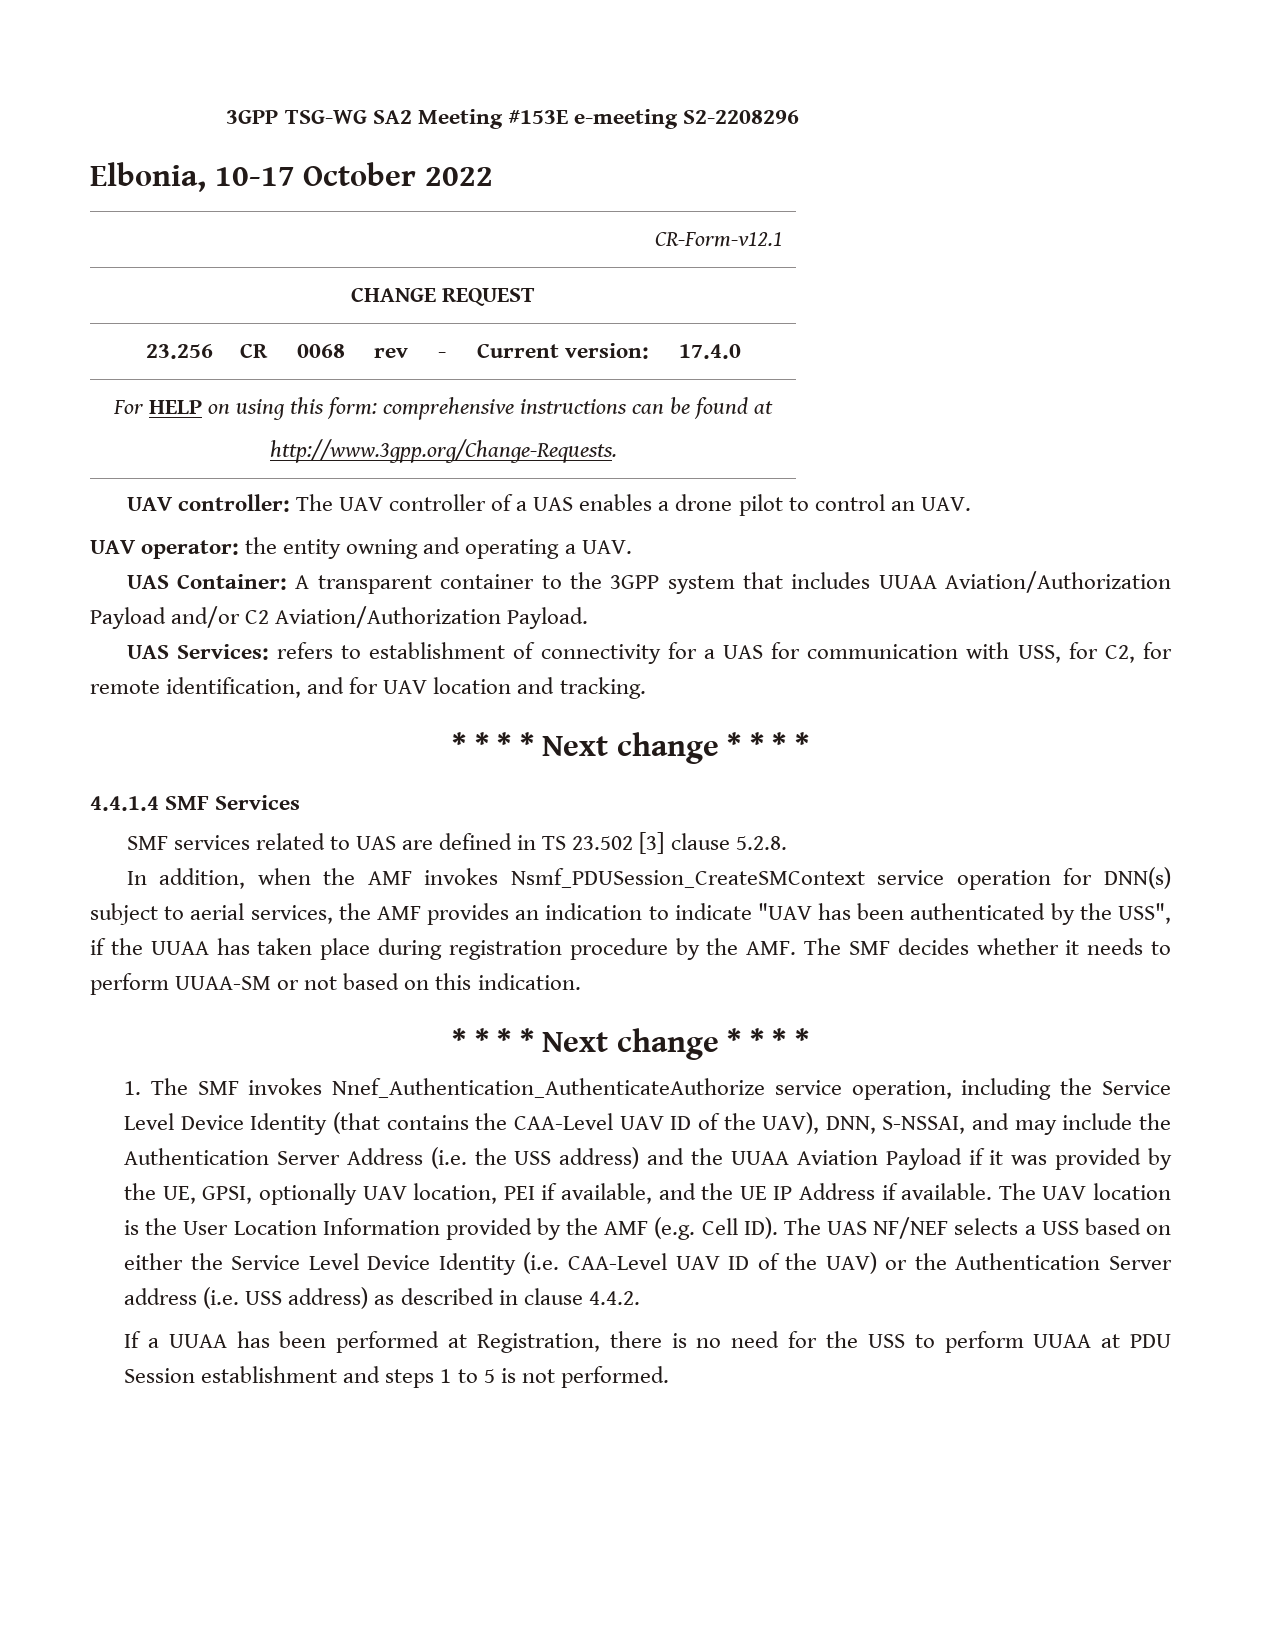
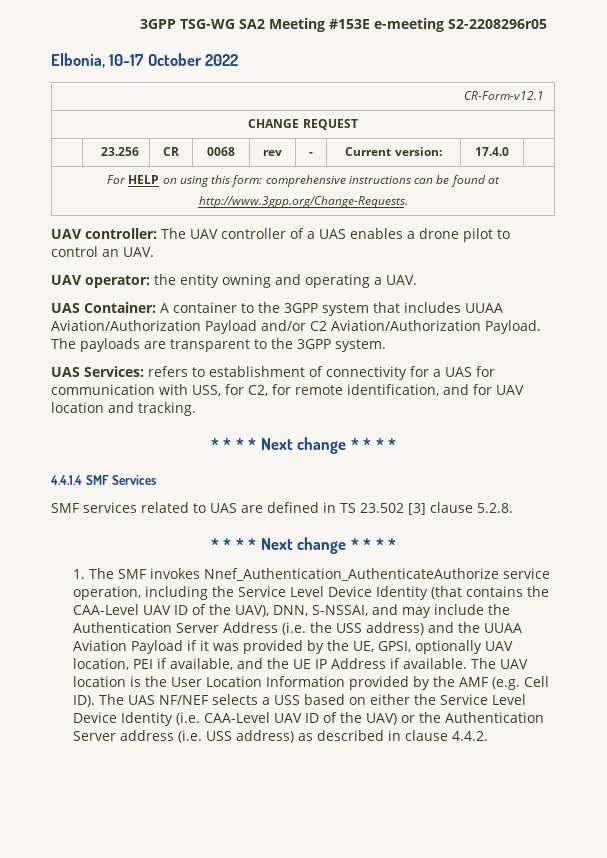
- 3GPP TSG-WG SA2 Meeting #153E e-meeting S2-2208296
+ 3GPP TSG-WG SA2 Meeting #153E e-meeting S2-2208296r05
- UAS Container: A transparent container to the 3GPP system that includes UUAA Aviation/Authorization Payload and/or C2 Aviation/Authorization Payload.
+ UAS Container: A container to the 3GPP system that includes UUAA Aviation/Authorization Payload and/or C2 Aviation/Authorization Payload. The payloads are transparent to the 3GPP system.
- In addition, when the AMF invokes Nsmf_PDUSession_CreateSMContext service operation for DNN(s) subject to aerial services, the AMF provides an indication to indicate "UAV has been authenticated by the USS", if the UUAA has taken place during registration procedure by the AMF. The SMF decides whether it needs to perform UUAA-SM or not based on this indication.
- If a UUAA has been performed at Registration, there is no need for the USS to perform UUAA at PDU Session establishment and steps 1 to 5 is not performed.

